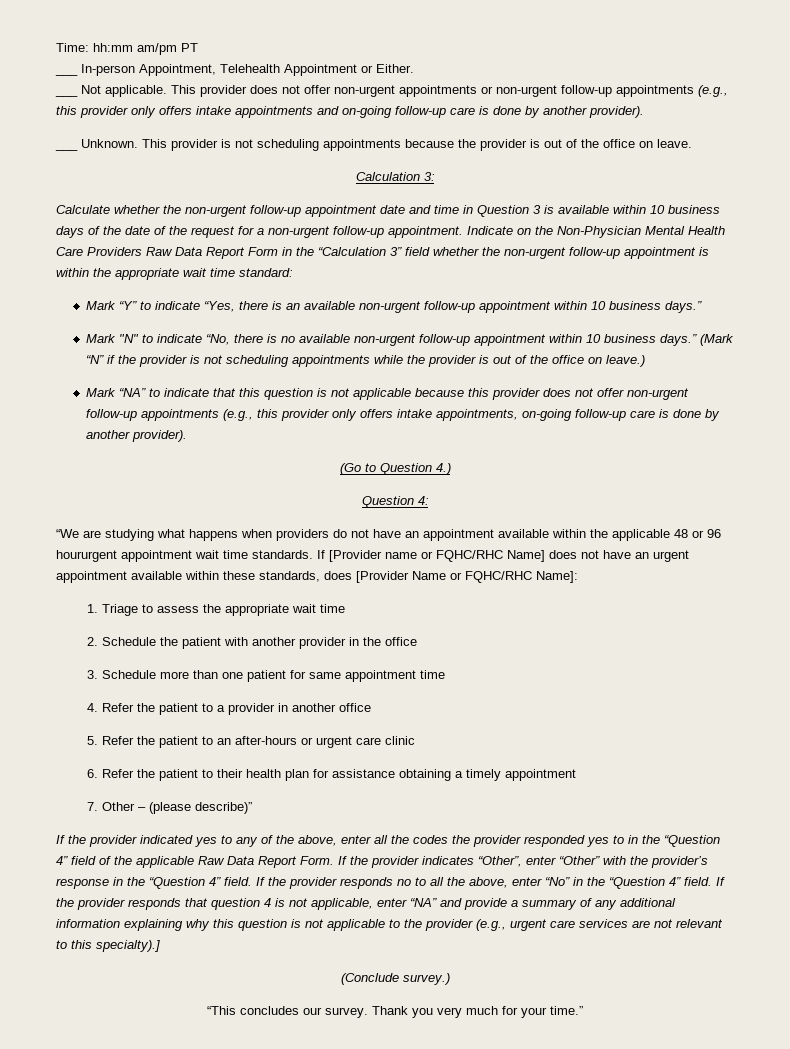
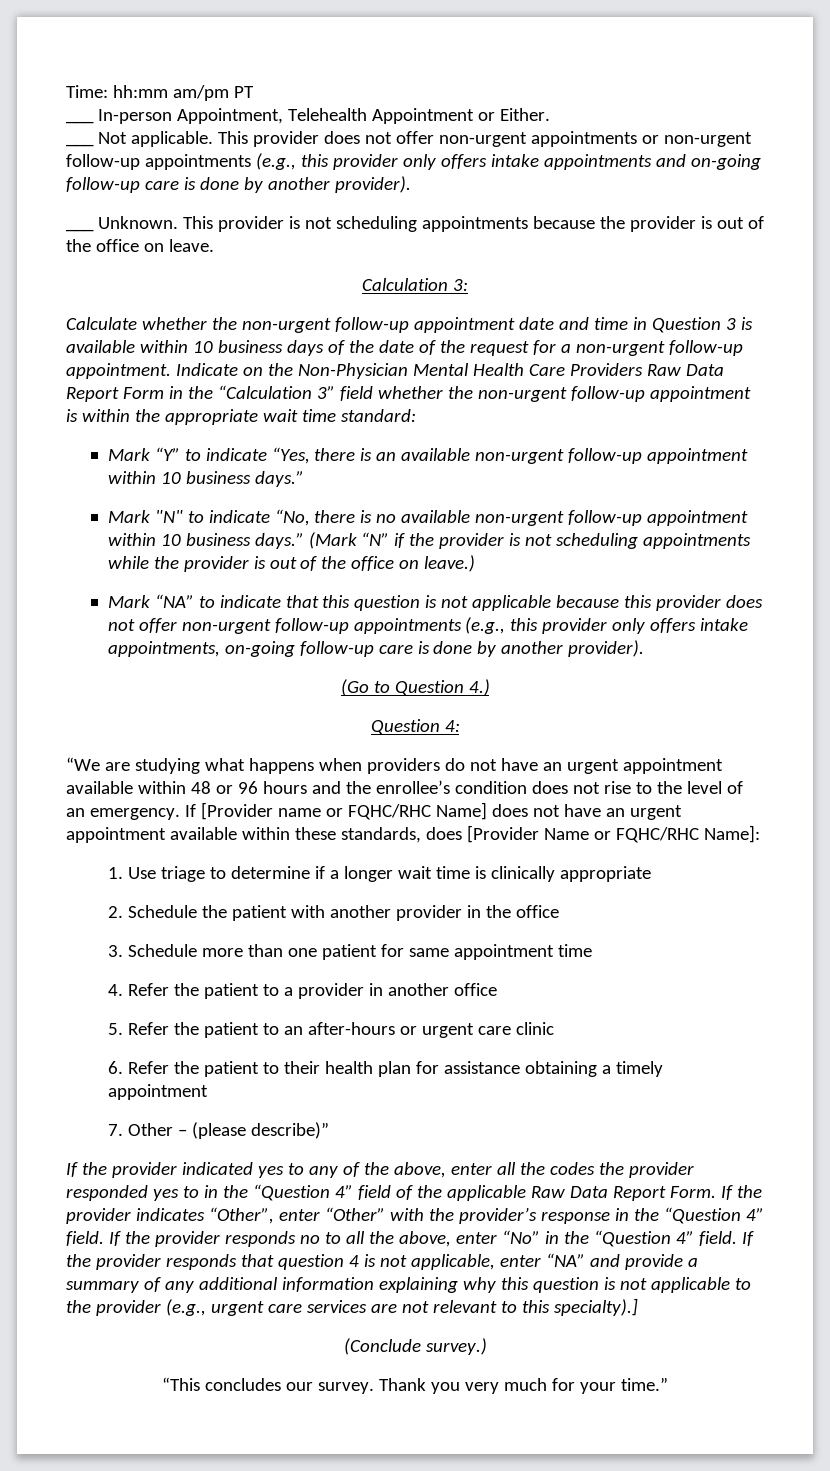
- “We are studying what happens when providers do not have an appointment available within the applicable 48 or 96 hoururgent appointment wait time standards.
+ “We are studying what happens when providers do not have an urgent appointment available within 48 or 96 hours and the enrollee’s condition does not rise to the level of an emergency.
- 1. Triage to assess the appropriate wait time
+ 1. Use triage to determine if a longer wait time is clinically appropriate

